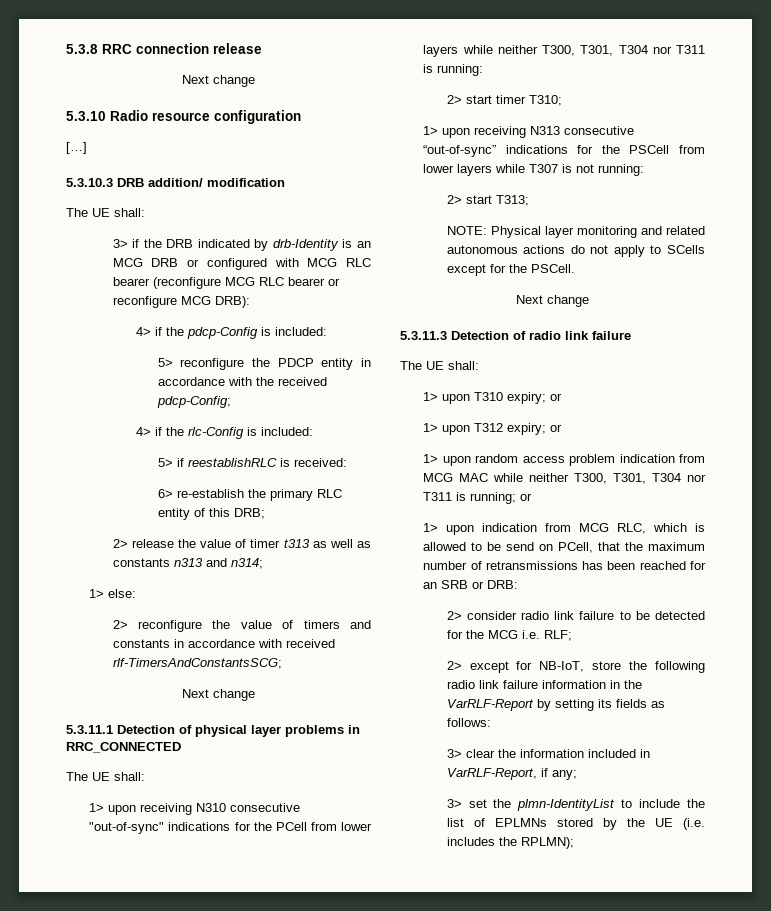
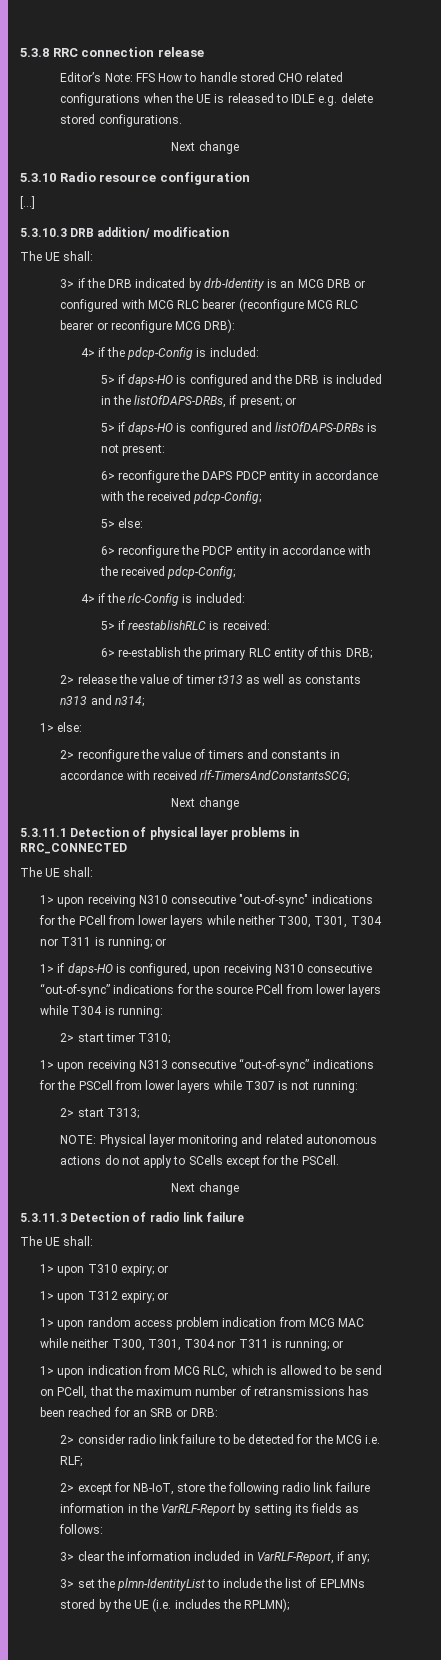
+ Editor’s Note: FFS How to handle stored CHO related configurations when the UE is released to IDLE e.g. delete stored configurations.
- 5> reconfigure the PDCP entity in accordance with the received pdcp-Config;
+ 5> if daps-HO is configured and the DRB is included in the listOfDAPS-DRBs, if present; or
+ 5> if daps-HO is configured and listOfDAPS-DRBs is not present:
+ 6> reconfigure the DAPS PDCP entity in accordance with the received pdcp-Config;
+ 5> else:
+ 6> reconfigure the PDCP entity in accordance with the received pdcp-Config;
- 1> upon receiving N310 consecutive "out-of-sync" indications for the PCell from lower layers while neither T300, T301, T304 nor T311 is running:
+ 1> upon receiving N310 consecutive "out-of-sync" indications for the PCell from lower layers while neither T300, T301, T304 nor T311 is running; or
+ 1> if daps-HO is configured, upon receiving N310 consecutive “out-of-sync” indications for the source PCell from lower layers while T304 is running:

